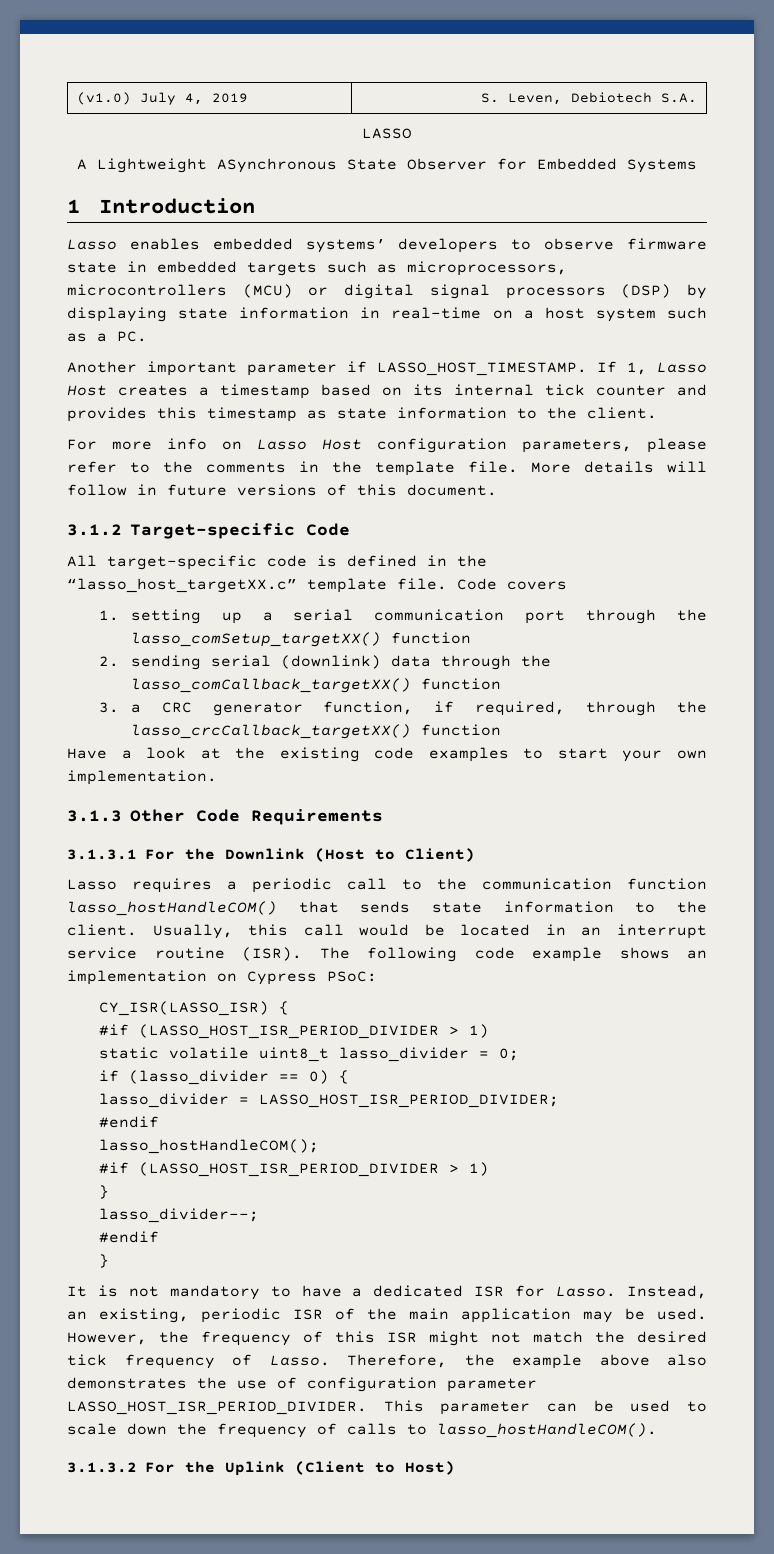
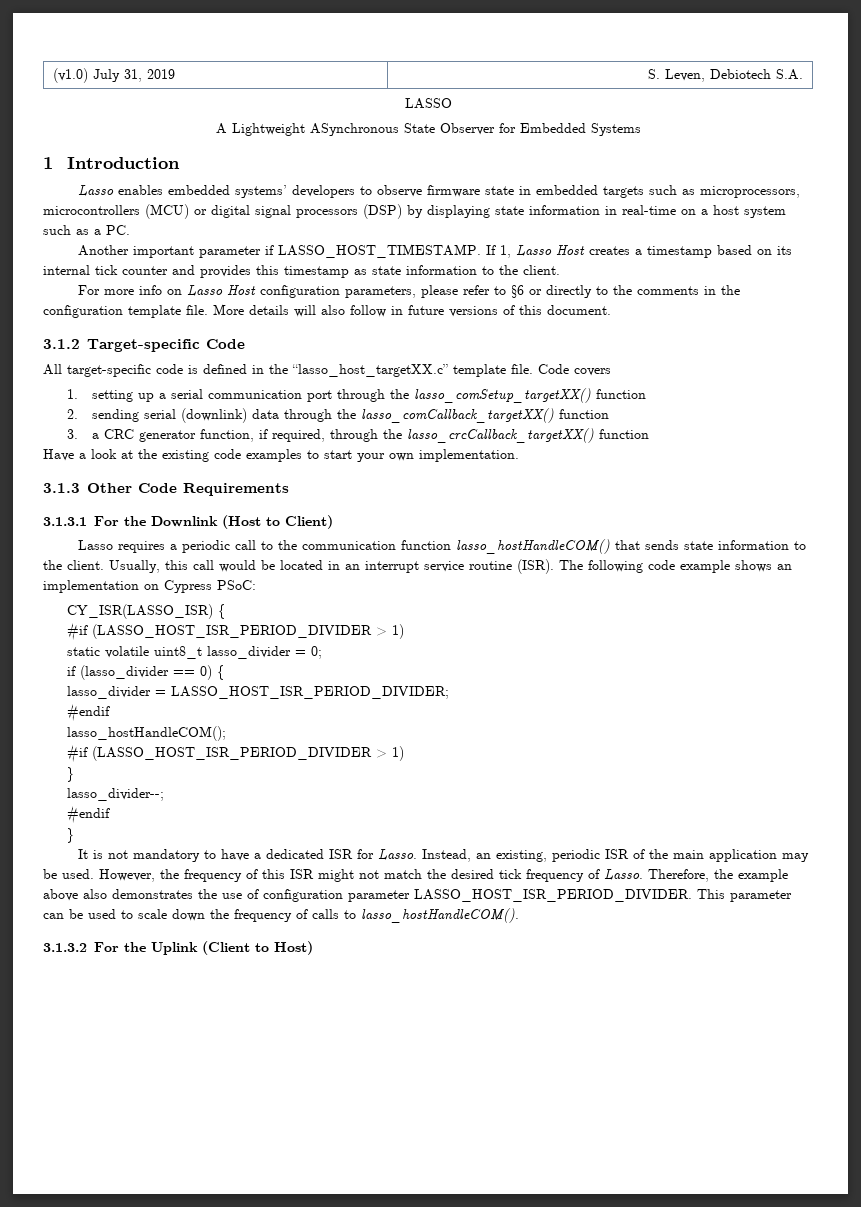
- (v1.0) July 4, 2019 | S. Leven, Debiotech S.A.
+ (v1.0) July 31, 2019 | S. Leven, Debiotech S.A.
- For more info on Lasso Host configuration parameters, please refer to the comments in the template file.
+ For more info on Lasso Host configuration parameters, please refer to §6 or directly to the comments in the configuration template file.
- More details will follow in future versions of this document.
+ More details will also follow in future versions of this document.

